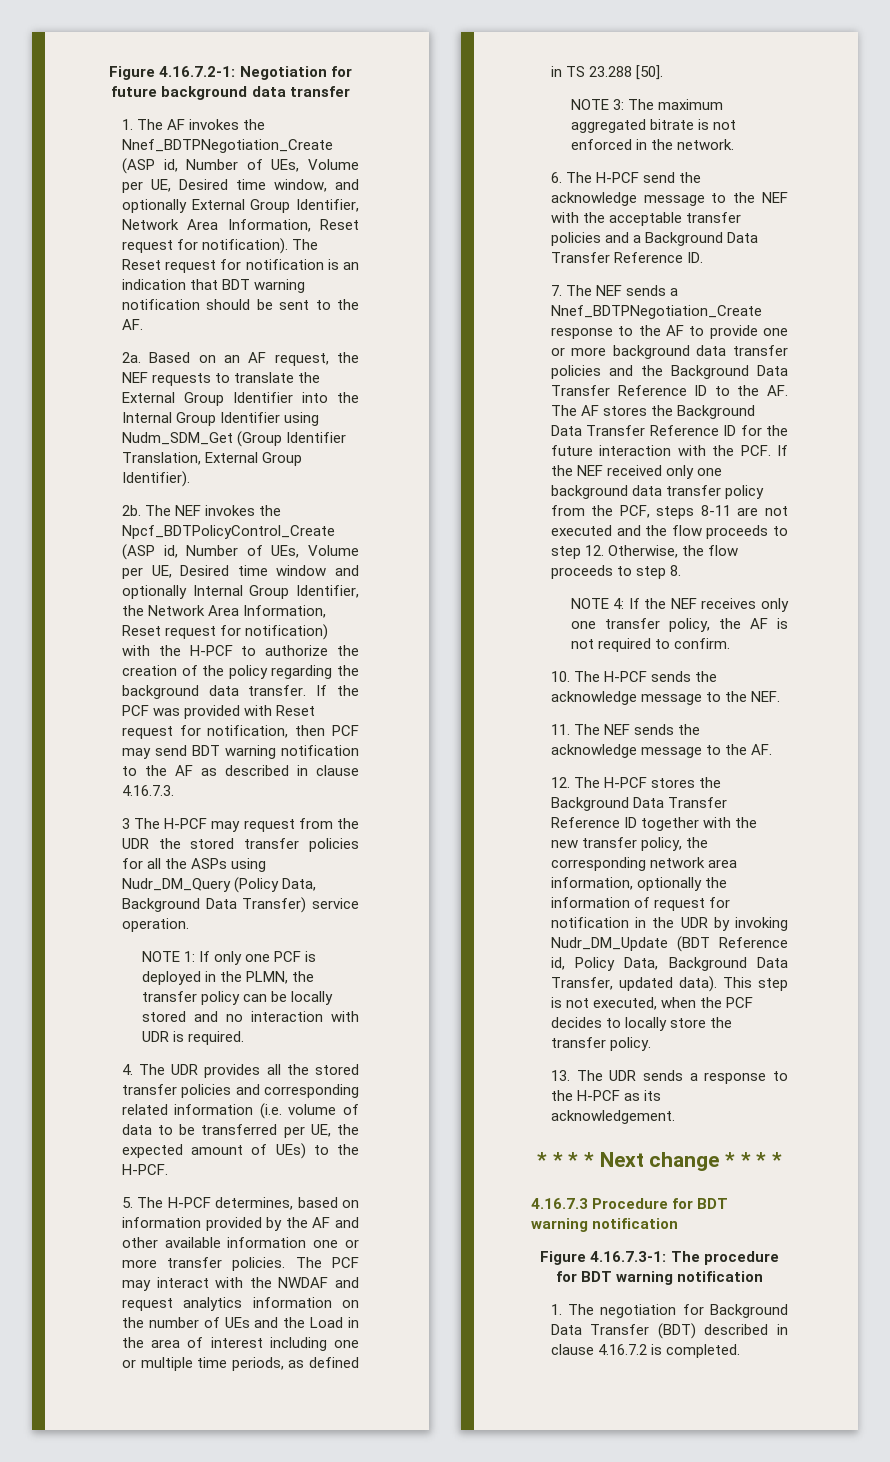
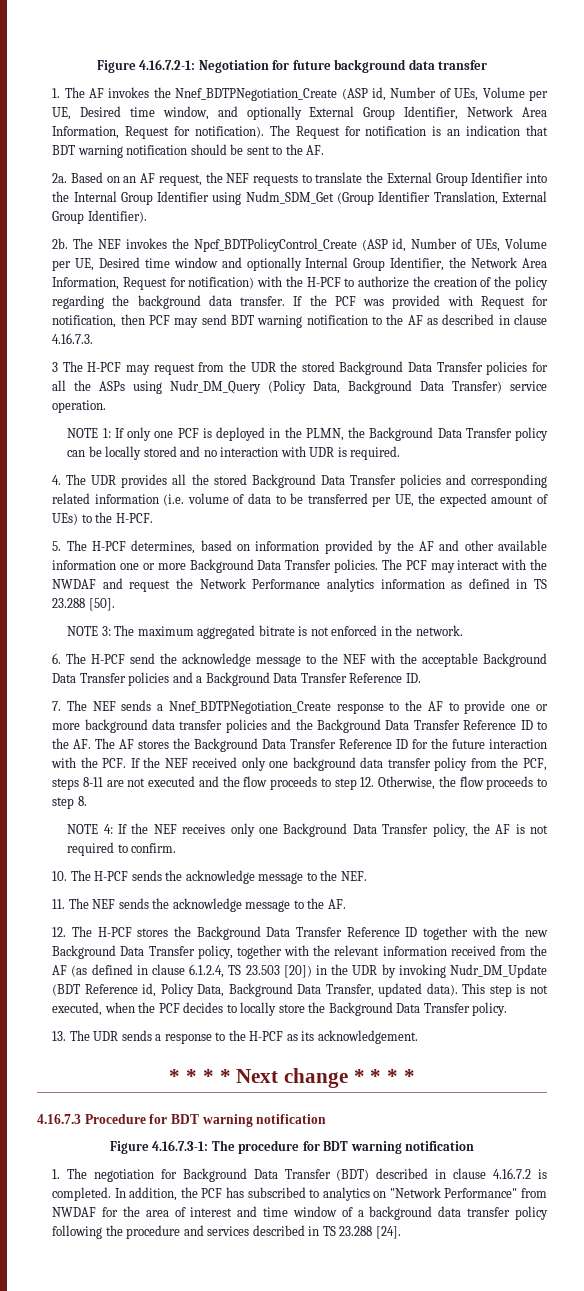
- 1. The AF invokes the Nnef_BDTPNegotiation_Create (ASP id, Number of UEs, Volume per UE, Desired time window, and optionally External Group Identifier, Network Area Information, Reset request for notification).
+ 1. The AF invokes the Nnef_BDTPNegotiation_Create (ASP id, Number of UEs, Volume per UE, Desired time window, and optionally External Group Identifier, Network Area Information, Request for notification).
- The Reset request for notification is an indication that BDT warning notification should be sent to the AF.
+ The Request for notification is an indication that BDT warning notification should be sent to the AF.
- The NEF invokes the Npcf_BDTPolicyControl_Create (ASP id, Number of UEs, Volume per UE, Desired time window and optionally Internal Group Identifier, the Network Area Information, Reset request for notification) with the H-PCF to authorize the creation of the policy regarding the background data transfer.
+ The NEF invokes the Npcf_BDTPolicyControl_Create (ASP id, Number of UEs, Volume per UE, Desired time window and optionally Internal Group Identifier, the Network Area Information, Request for notification) with the H-PCF to authorize the creation of the policy regarding the background data transfer.
- If the PCF was provided with Reset request for notification, then PCF may send BDT warning notification to the AF as described in clause 4.16.7.3.
+ If the PCF was provided with Request for notification, then PCF may send BDT warning notification to the AF as described in clause 4.16.7.3.
- 3 The H-PCF may request from the UDR the stored transfer policies for all the ASPs using Nudr_DM_Query (Policy Data, Background Data Transfer) service operation.
+ 3 The H-PCF may request from the UDR the stored Background Data Transfer policies for all the ASPs using Nudr_DM_Query (Policy Data, Background Data Transfer) service operation.
- NOTE 1: If only one PCF is deployed in the PLMN, the transfer policy can be locally stored and no interaction with UDR is required.
+ NOTE 1: If only one PCF is deployed in the PLMN, the Background Data Transfer policy can be locally stored and no interaction with UDR is required.
- 4. The UDR provides all the stored transfer policies and corresponding related information (i.e. volume of data to be transferred per UE, the expected amount of UEs) to the H-PCF.
+ 4. The UDR provides all the stored Background Data Transfer policies and corresponding related information (i.e. volume of data to be transferred per UE, the expected amount of UEs) to the H-PCF.
- 5. The H-PCF determines, based on information provided by the AF and other available information one or more transfer policies.
+ 5. The H-PCF determines, based on information provided by the AF and other available information one or more Background Data Transfer policies.
- The PCF may interact with the NWDAF and request analytics information on the number of UEs and the Load in the area of interest including one or multiple time periods, as defined in TS 23.288 [50].
+ The PCF may interact with the NWDAF and request the Network Performance analytics information as defined in TS 23.288 [50].
- 6. The H-PCF send the acknowledge message to the NEF with the acceptable transfer policies and a Background Data Transfer Reference ID.
+ 6. The H-PCF send the acknowledge message to the NEF with the acceptable Background Data Transfer policies and a Background Data Transfer Reference ID.
- NOTE 4: If the NEF receives only one transfer policy, the AF is not required to confirm.
+ NOTE 4: If the NEF receives only one Background Data Transfer policy, the AF is not required to confirm.
- 12. The H-PCF stores the Background Data Transfer Reference ID together with the new transfer policy, the corresponding network area information, optionally the information of request for notification in the UDR by invoking Nudr_DM_Update (BDT Reference id, Policy Data, Background Data Transfer, updated data).
+ 12. The H-PCF stores the Background Data Transfer Reference ID together with the new Background Data Transfer policy, together with the relevant information received from the AF (as defined in clause 6.1.2.4, TS 23.503 [20]) in the UDR by invoking Nudr_DM_Update (BDT Reference id, Policy Data, Background Data Transfer, updated data).
- This step is not executed, when the PCF decides to locally store the transfer policy.
+ This step is not executed, when the PCF decides to locally store the Background Data Transfer policy.
+ In addition, the PCF has subscribed to analytics on "Network Performance" from NWDAF for the area of interest and time window of a background data transfer policy following the procedure and services described in TS 23.288 [24].

